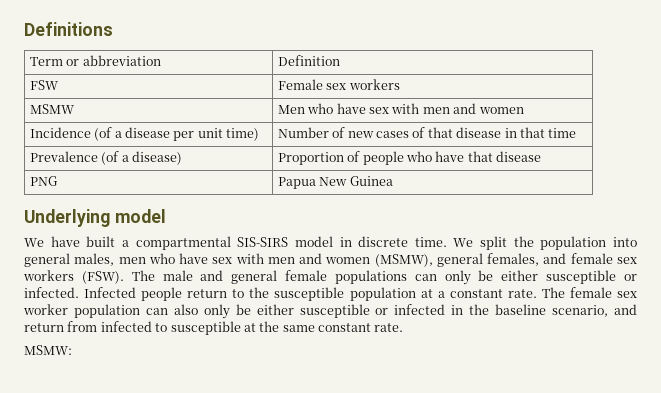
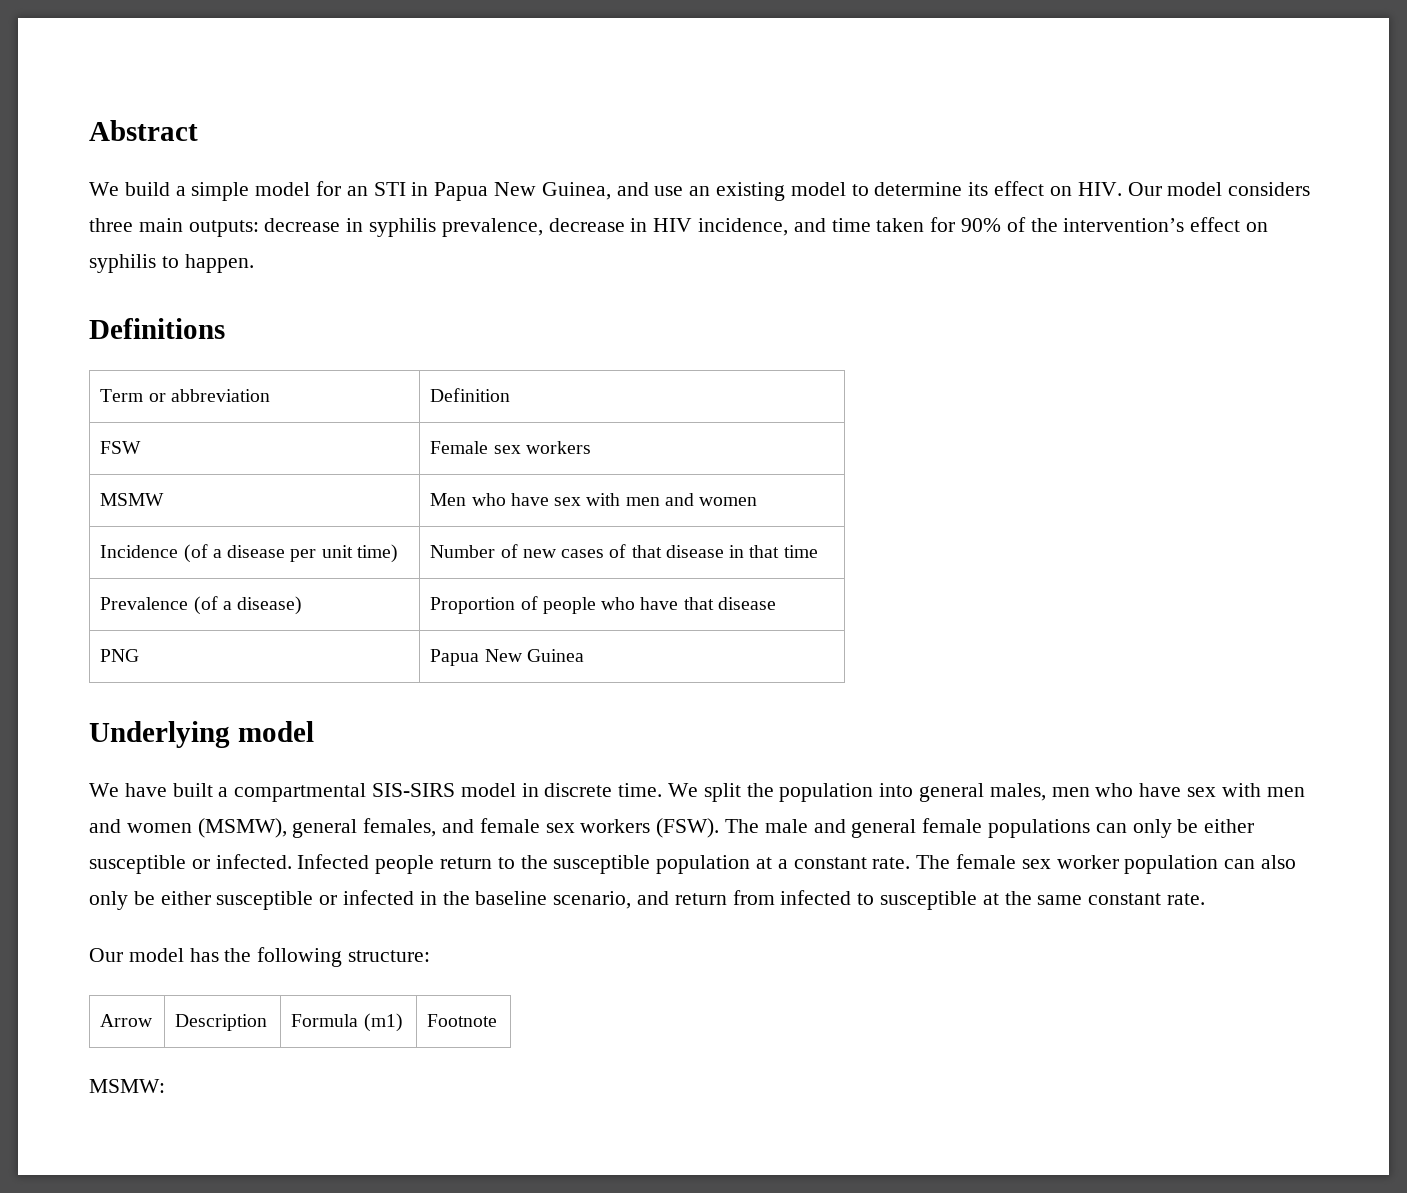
+ Abstract
+ We build a simple model for an STI in Papua New Guinea, and use an existing model to determine its effect on HIV. Our model considers three main outputs: decrease in syphilis prevalence, decrease in HIV incidence, and time taken for 90% of the intervention’s effect on syphilis to happen.
+ Our model has the following structure:
+ Arrow | Description | Formula (m1) | Footnote

